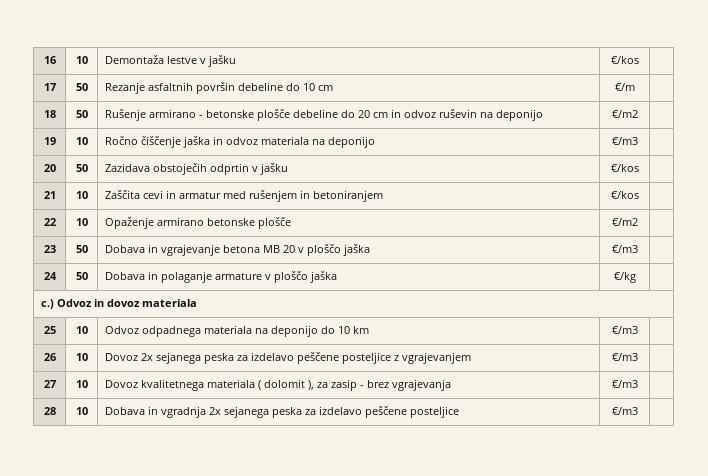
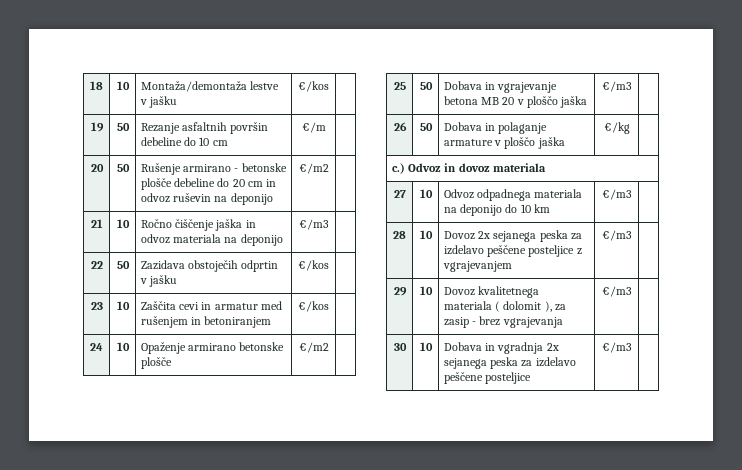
- 16 | 10 | Demontaža lestve v jašku | €/kos |
+ 18 | 10 | Montaža/demontaža lestve v jašku | €/kos |
- 17 | 50 | Rezanje asfaltnih površin debeline do 10 cm | €/m |
+ 19 | 50 | Rezanje asfaltnih površin debeline do 10 cm | €/m |
- 18 | 50 | Rušenje armirano - betonske plošče debeline do 20 cm in odvoz ruševin na deponijo | €/m2 |
+ 20 | 50 | Rušenje armirano - betonske plošče debeline do 20 cm in odvoz ruševin na deponijo | €/m2 |
- 19 | 10 | Ročno čiščenje jaška in odvoz materiala na deponijo | €/m3 |
+ 21 | 10 | Ročno čiščenje jaška in odvoz materiala na deponijo | €/m3 |
- 20 | 50 | Zazidava obstoječih odprtin v jašku | €/kos |
+ 22 | 50 | Zazidava obstoječih odprtin v jašku | €/kos |
- 21 | 10 | Zaščita cevi in armatur med rušenjem in betoniranjem | €/kos |
+ 23 | 10 | Zaščita cevi in armatur med rušenjem in betoniranjem | €/kos |
- 22 | 10 | Opaženje armirano betonske plošče | €/m2 |
+ 24 | 10 | Opaženje armirano betonske plošče | €/m2 |
- 23 | 50 | Dobava in vgrajevanje betona MB 20 v ploščo jaška | €/m3 |
+ 25 | 50 | Dobava in vgrajevanje betona MB 20 v ploščo jaška | €/m3 |
- 24 | 50 | Dobava in polaganje armature v ploščo jaška | €/kg |
+ 26 | 50 | Dobava in polaganje armature v ploščo jaška | €/kg |
- 25 | 10 | Odvoz odpadnega materiala na deponijo do 10 km | €/m3 |
+ 27 | 10 | Odvoz odpadnega materiala na deponijo do 10 km | €/m3 |
- 26 | 10 | Dovoz 2x sejanega peska za izdelavo peščene posteljice z vgrajevanjem | €/m3 |
+ 28 | 10 | Dovoz 2x sejanega peska za izdelavo peščene posteljice z vgrajevanjem | €/m3 |
- 27 | 10 | Dovoz kvalitetnega materiala ( dolomit ), za zasip - brez vgrajevanja | €/m3 |
+ 29 | 10 | Dovoz kvalitetnega materiala ( dolomit ), za zasip - brez vgrajevanja | €/m3 |
- 28 | 10 | Dobava in vgradnja 2x sejanega peska za izdelavo peščene posteljice | €/m3 |
+ 30 | 10 | Dobava in vgradnja 2x sejanega peska za izdelavo peščene posteljice | €/m3 |

